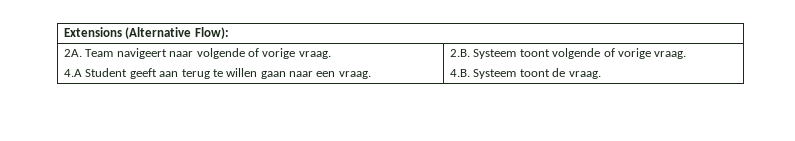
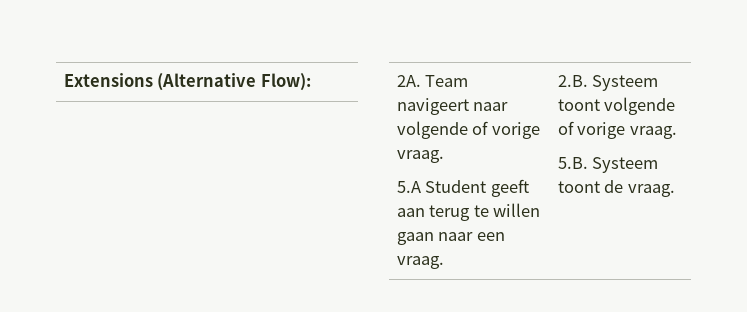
  2A. Team navigeert naar volgende of vorige vraag.
- 4.A Student geeft aan terug te willen gaan naar een vraag. | 2.B. Systeem toont volgende of vorige vraag.
- 4.B. Systeem toont de vraag.
+ 5.A Student geeft aan terug te willen gaan naar een vraag. | 2.B. Systeem toont volgende of vorige vraag.
+ 5.B. Systeem toont de vraag.

